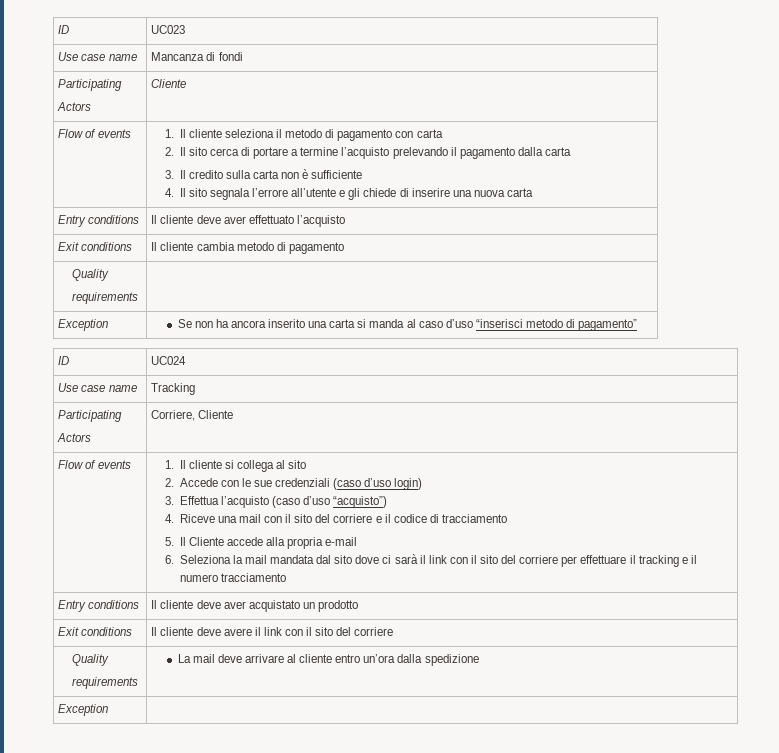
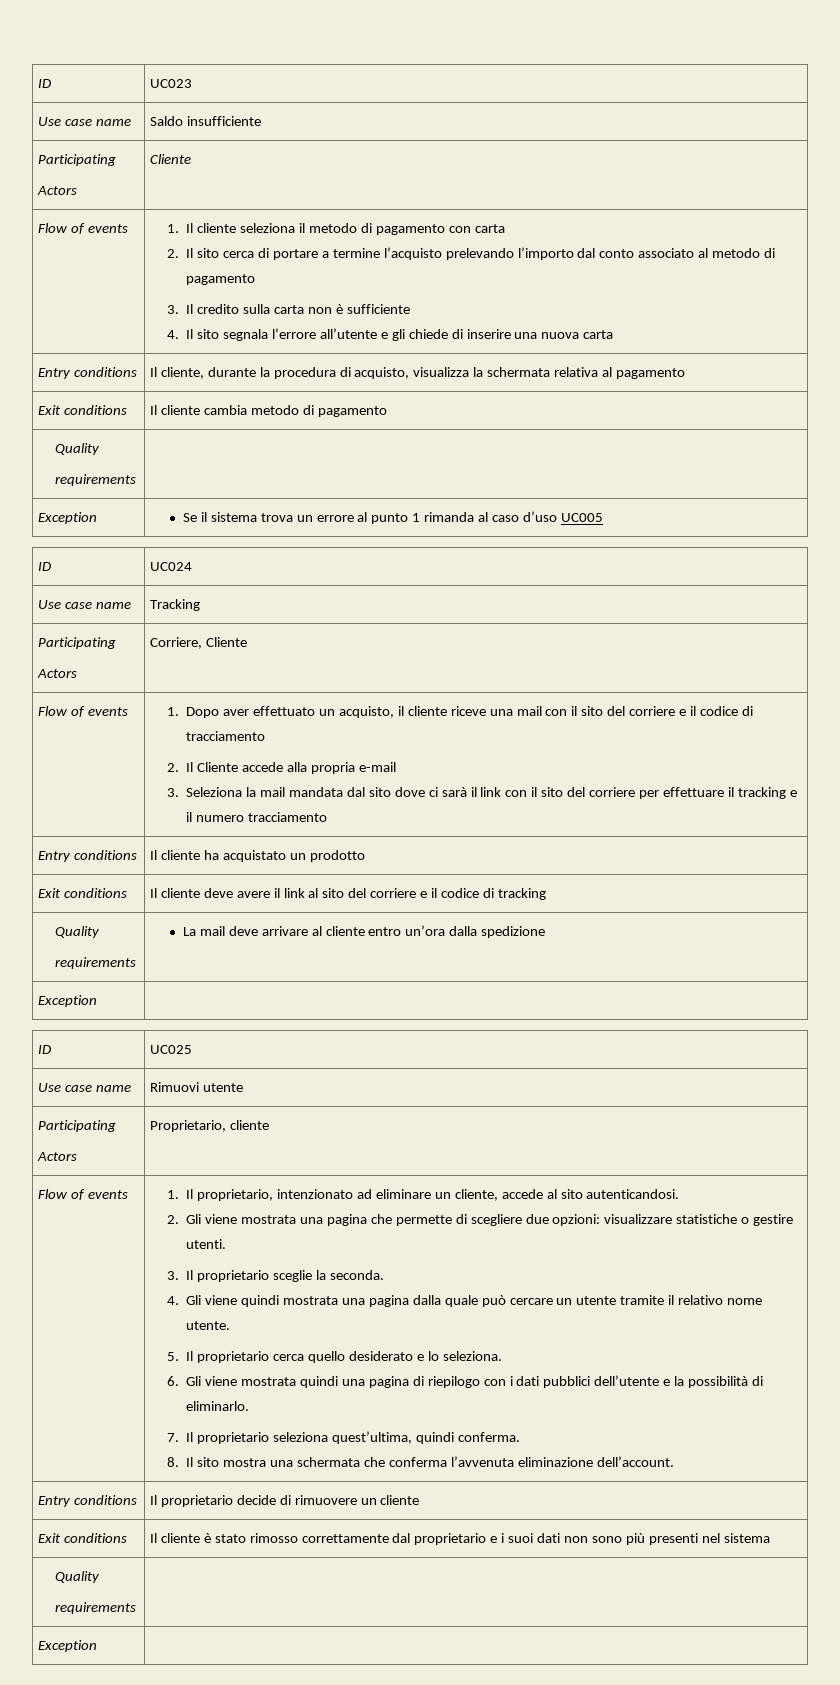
- Use case name | Mancanza di fondi
+ Use case name | Saldo insufficiente
- 2. Il sito cerca di portare a termine l’acquisto prelevando il pagamento dalla carta
+ 2. Il sito cerca di portare a termine l’acquisto prelevando l’importo dal conto associato al metodo di pagamento
- Entry conditions | Il cliente deve aver effettuato l’acquisto
+ Entry conditions | Il cliente, durante la procedura di acquisto, visualizza la schermata relativa al pagamento
- Exception | Se non ha ancora inserito una carta si manda al caso d’uso “inserisci metodo di pagamento”
+ Exception | Se il sistema trova un errore al punto 1 rimanda al caso d’uso UC005
- 1. Il cliente si collega al sito
- 2. Accede con le sue credenziali (caso d’uso login)
- 3. Effettua l’acquisto (caso d’uso “acquisto”)
- 4. Riceve una mail con il sito del corriere e il codice di tracciamento
+ 1. Dopo aver effettuato un acquisto, il cliente riceve una mail con il sito del corriere e il codice di tracciamento
- 5. Il Cliente accede alla propria e-mail
+ 2. Il Cliente accede alla propria e-mail
- 6. Seleziona la mail mandata dal sito dove ci sarà il link con il sito del corriere per effettuare il tracking e il numero tracciamento
+ 3. Seleziona la mail mandata dal sito dove ci sarà il link con il sito del corriere per effettuare il tracking e il numero tracciamento
- Entry conditions | Il cliente deve aver acquistato un prodotto
+ Entry conditions | Il cliente ha acquistato un prodotto
- Exit conditions | Il cliente deve avere il link con il sito del corriere
+ Exit conditions | Il cliente deve avere il link al sito del corriere e il codice di tracking
+ ID | UC025
+ Use case name | Rimuovi utente
+ Participating
+ Actors | Proprietario, cliente
+ Flow of events | 1. Il proprietario, intenzionato ad eliminare un cliente, accede al sito autenticandosi.
+ 2. Gli viene mostrata una pagina che permette di scegliere due opzioni: visualizzare statistiche o gestire utenti.
+ 3. Il proprietario sceglie la seconda.
+ 4. Gli viene quindi mostrata una pagina dalla quale può cercare un utente tramite il relativo nome utente.
+ 5. Il proprietario cerca quello desiderato e lo seleziona.
+ 6. Gli viene mostrata quindi una pagina di riepilogo con i dati pubblici dell’utente e la possibilità di eliminarlo.
+ 7. Il proprietario seleziona quest’ultima, quindi conferma.
+ 8. Il sito mostra una schermata che conferma l’avvenuta eliminazione dell’account.
+ Entry conditions | Il proprietario decide di rimuovere un cliente
+ Exit conditions | Il cliente è stato rimosso correttamente dal proprietario e i suoi dati non sono più presenti nel sistema
+ Quality
+ requirements |
+ Exception |

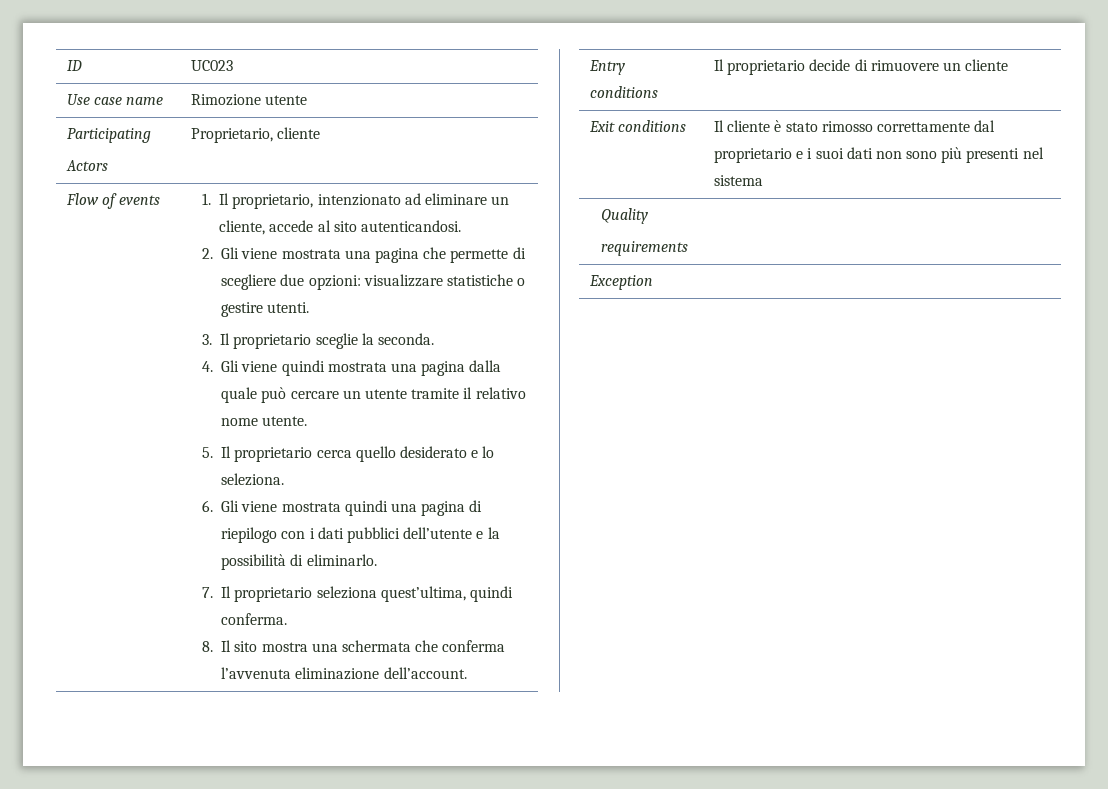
- Use case name | Saldo insufficiente
- Participating
- Actors | Cliente
- Flow of events | 1. Il cliente seleziona il metodo di pagamento con carta
- 2. Il sito cerca di portare a termine l’acquisto prelevando l’importo dal conto associato al metodo di pagamento
- 3. Il credito sulla carta non è sufficiente
- 4. Il sito segnala l’errore all’utente e gli chiede di inserire una nuova carta
- Entry conditions | Il cliente, durante la procedura di acquisto, visualizza la schermata relativa al pagamento
- Exit conditions | Il cliente cambia metodo di pagamento
- Quality
- requirements |
- Exception | Se il sistema trova un errore al punto 1 rimanda al caso d’uso UC005
- ID | UC024
- Use case name | Tracking
- Participating
- Actors | Corriere, Cliente
- Flow of events | 1. Dopo aver effettuato un acquisto, il cliente riceve una mail con il sito del corriere e il codice di tracciamento
- 2. Il Cliente accede alla propria e-mail
- 3. Seleziona la mail mandata dal sito dove ci sarà il link con il sito del corriere per effettuare il tracking e il numero tracciamento
- Entry conditions | Il cliente ha acquistato un prodotto
- Exit conditions | Il cliente deve avere il link al sito del corriere e il codice di tracking
- Quality
- requirements | La mail deve arrivare al cliente entro un’ora dalla spedizione
- Exception |
- ID | UC025
- Use case name | Rimuovi utente
+ Use case name | Rimozione utente

